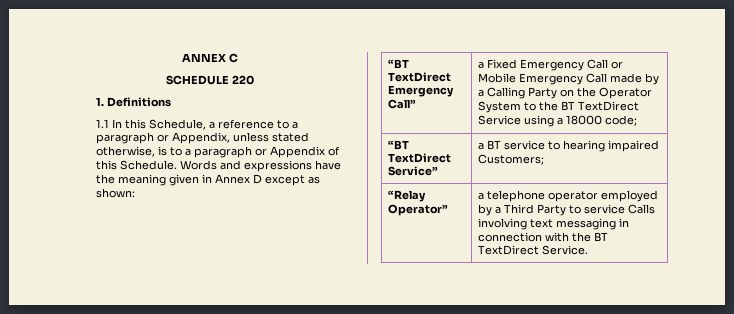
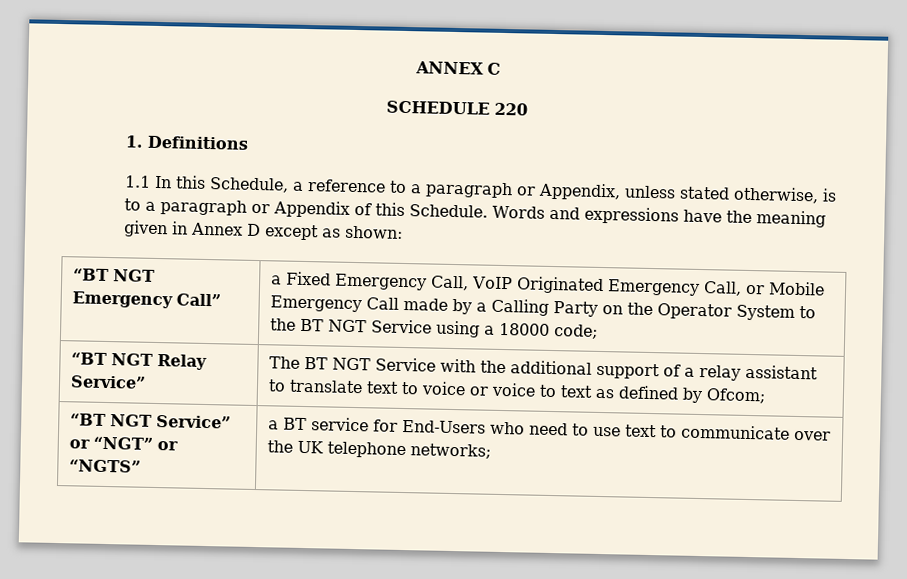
- “BT TextDirect Emergency Call” | a Fixed Emergency Call or Mobile Emergency Call made by a Calling Party on the Operator System to the BT TextDirect Service using a 18000 code;
+ “BT NGT Emergency Call” | a Fixed Emergency Call, VoIP Originated Emergency Call, or Mobile Emergency Call made by a Calling Party on the Operator System to the BT NGT Service using a 18000 code;
- “BT TextDirect Service” | a BT service to hearing impaired Customers;
- “Relay Operator” | a telephone operator employed by a Third Party to service Calls involving text messaging in connection with the BT TextDirect Service.
+ “BT NGT Relay Service” | The BT NGT Service with the additional support of a relay assistant to translate text to voice or voice to text as defined by Ofcom;
+ “BT NGT Service” or “NGT” or “NGTS” | a BT service for End-Users who need to use text to communicate over the UK telephone networks;

